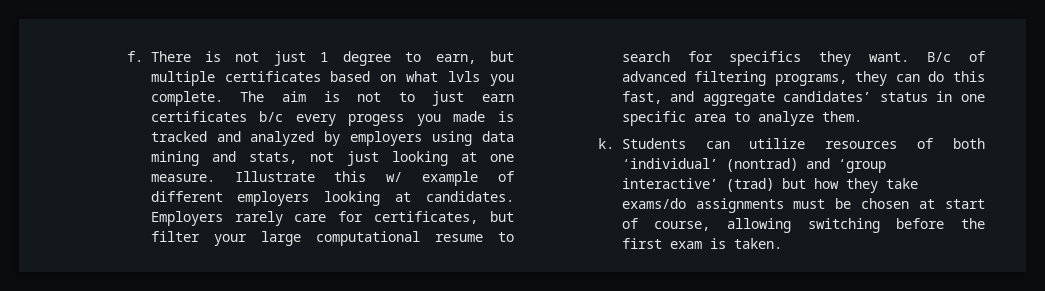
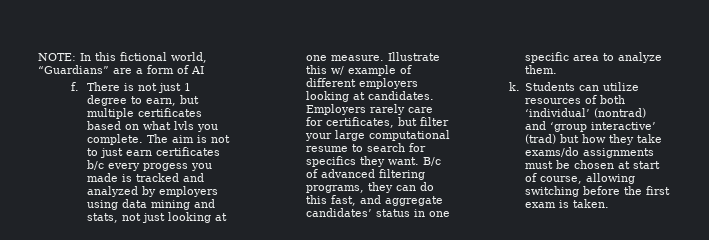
+ NOTE: In this fictional world, “Guardians” are a form of AI

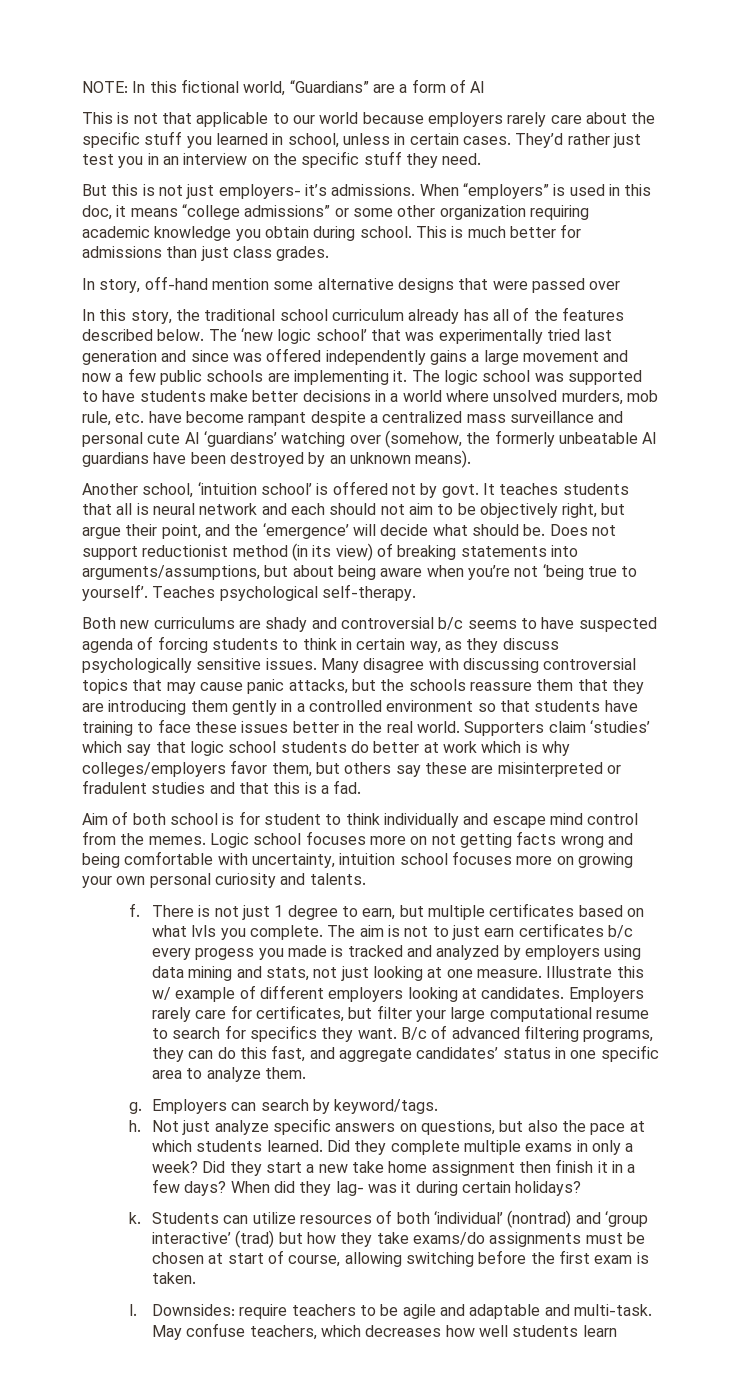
+ This is not that applicable to our world because employers rarely care about the specific stuff you learned in school, unless in certain cases. They’d rather just test you in an interview on the specific stuff they need.
+ But this is not just employers- it’s admissions. When “employers” is used in this doc, it means “college admissions” or some other organization requiring academic knowledge you obtain during school. This is much better for admissions than just class grades.
+ In story, off-hand mention some alternative designs that were passed over
+ In this story, the traditional school curriculum already has all of the features described below. The ‘new logic school’ that was experimentally tried last generation and since was offered independently gains a large movement and now a few public schools are implementing it. The logic school was supported to have students make better decisions in a world where unsolved murders, mob rule, etc. have become rampant despite a centralized mass surveillance and personal cute AI ‘guardians’ watching over (somehow, the formerly unbeatable AI guardians have been destroyed by an unknown means).
+ Another school, ‘intuition school’ is offered not by govt. It teaches students that all is neural network and each should not aim to be objectively right, but argue their point, and the ‘emergence’ will decide what should be. Does not support reductionist method (in its view) of breaking statements into arguments/assumptions, but about being aware when you’re not ‘being true to yourself’. Teaches psychological self-therapy.
+ Both new curriculums are shady and controversial b/c seems to have suspected agenda of forcing students to think in certain way, as they discuss psychologically sensitive issues. Many disagree with discussing controversial topics that may cause panic attacks, but the schools reassure them that they are introducing them gently in a controlled environment so that students have training to face these issues better in the real world. Supporters claim ‘studies’ which say that logic school students do better at work which is why colleges/employers favor them, but others say these are misinterpreted or fradulent studies and that this is a fad.
+ Aim of both school is for student to think individually and escape mind control from the memes. Logic school focuses more on not getting facts wrong and being comfortable with uncertainty, intuition school focuses more on growing your own personal curiosity and talents.
+ g. Employers can search by keyword/tags.
+ h. Not just analyze specific answers on questions, but also the pace at which students learned. Did they complete multiple exams in only a week? Did they start a new take home assignment then finish it in a few days? When did they lag- was it during certain holidays?
+ l. Downsides: require teachers to be agile and adaptable and multi-task. May confuse teachers, which decreases how well students learn

